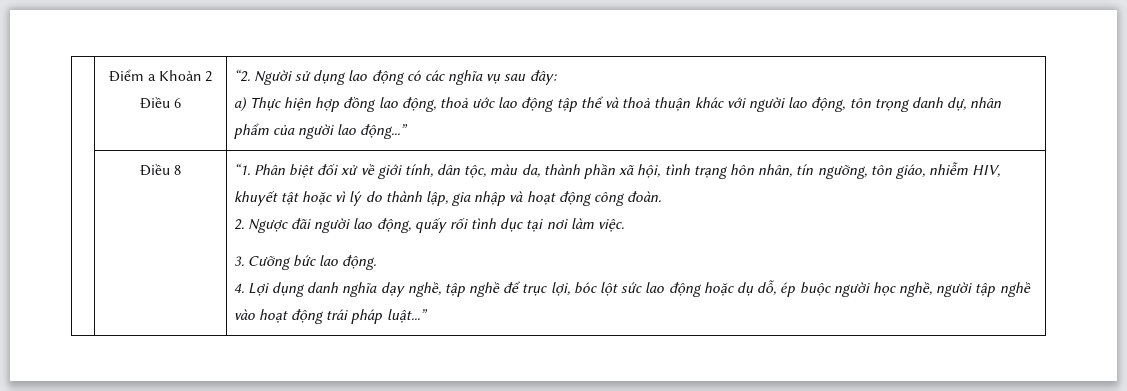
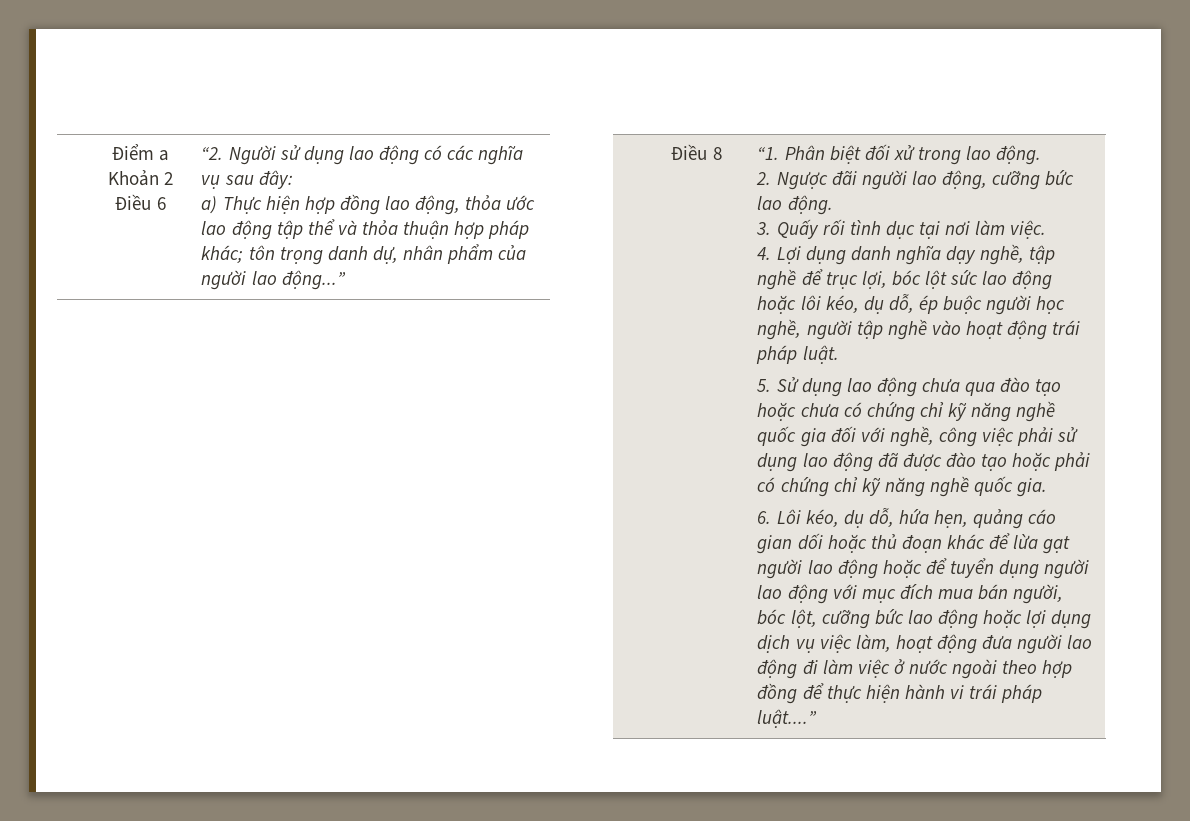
- a) Thực hiện hợp đồng lao động, thoả ước lao động tập thể và thoả thuận khác với người lao động, tôn trọng danh dự, nhân phẩm của người lao động...”
+ a) Thực hiện hợp đồng lao động, thỏa ước lao động tập thể và thỏa thuận hợp pháp khác; tôn trọng danh dự, nhân phẩm của người lao động...”
- “1. Phân biệt đối xử về giới tính, dân tộc, màu da, thành phần xã hội, tình trạng hôn nhân, tín ngưỡng, tôn giáo, nhiễm HIV, khuyết tật hoặc vì lý do thành lập, gia nhập và hoạt động công đoàn.
+ “1. Phân biệt đối xử trong lao động.
- 2. Ngược đãi người lao động, quấy rối tình dục tại nơi làm việc.
+ 2. Ngược đãi người lao động, cưỡng bức lao động.
+ 3. Quấy rối tình dục tại nơi làm việc.
- 3. Cưỡng bức lao động.
- 4. Lợi dụng danh nghĩa dạy nghề, tập nghề để trục lợi, bóc lột sức lao động hoặc dụ dỗ, ép buộc người học nghề, người tập nghề vào hoạt động trái pháp luật...”
+ 4. Lợi dụng danh nghĩa dạy nghề, tập nghề để trục lợi, bóc lột sức lao động hoặc lôi kéo, dụ dỗ, ép buộc người học nghề, người tập nghề vào hoạt động trái pháp luật.
+ 5. Sử dụng lao động chưa qua đào tạo hoặc chưa có chứng chỉ kỹ năng nghề quốc gia đối với nghề, công việc phải sử dụng lao động đã được đào tạo hoặc phải có chứng chỉ kỹ năng nghề quốc gia.
+ 6. Lôi kéo, dụ dỗ, hứa hẹn, quảng cáo gian dối hoặc thủ đoạn khác để lừa gạt người lao động hoặc để tuyển dụng người lao động với mục đích mua bán người, bóc lột, cưỡng bức lao động hoặc lợi dụng dịch vụ việc làm, hoạt động đưa người lao động đi làm việc ở nước ngoài theo hợp đồng để thực hiện hành vi trái pháp luật....”

